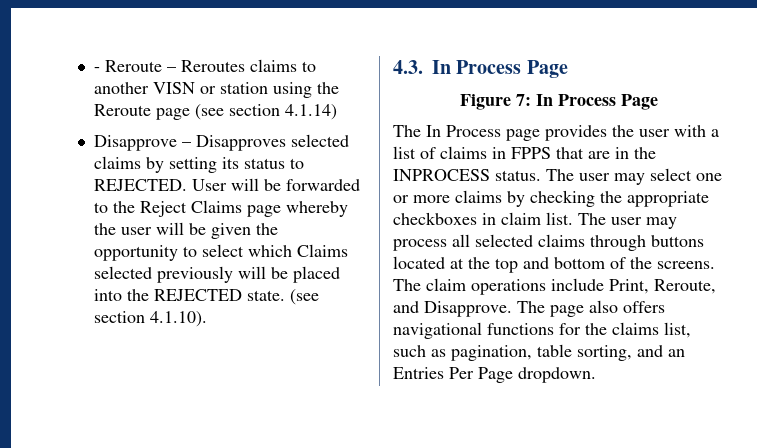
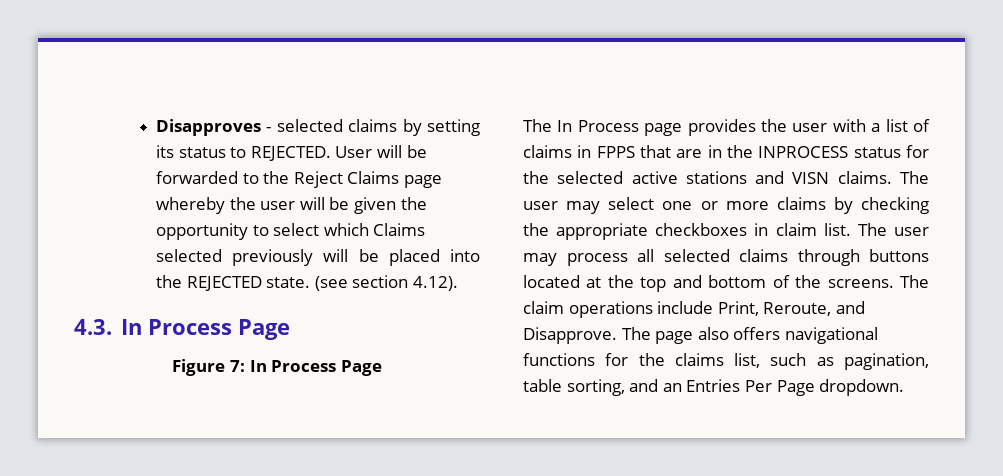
- - Reroute – Reroutes claims to another VISN or station using the Reroute page (see section 4.1.14)
- Disapprove – Disapproves selected claims by setting its status to REJECTED.
+ Disapproves - selected claims by setting its status to REJECTED.
- (see section 4.1.10).
+ (see section 4.12).
- The In Process page provides the user with a list of claims in FPPS that are in the INPROCESS status.
+ The In Process page provides the user with a list of claims in FPPS that are in the INPROCESS status for the selected active stations and VISN claims.

